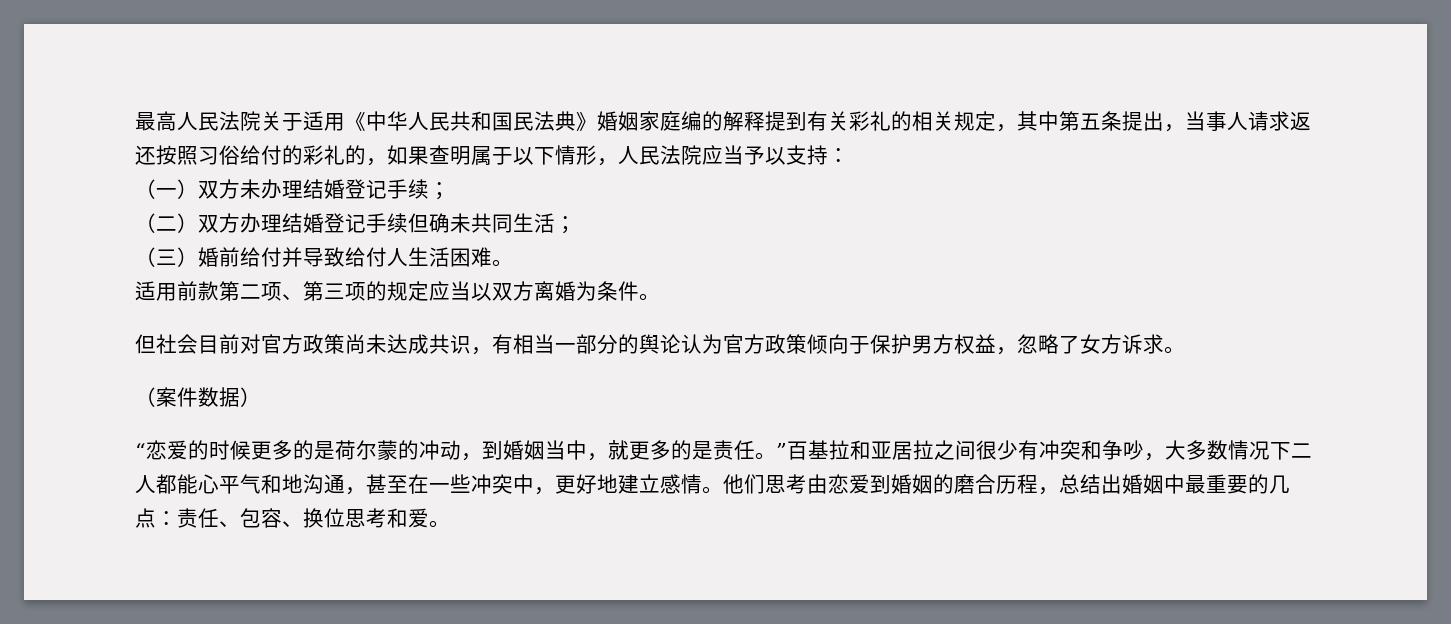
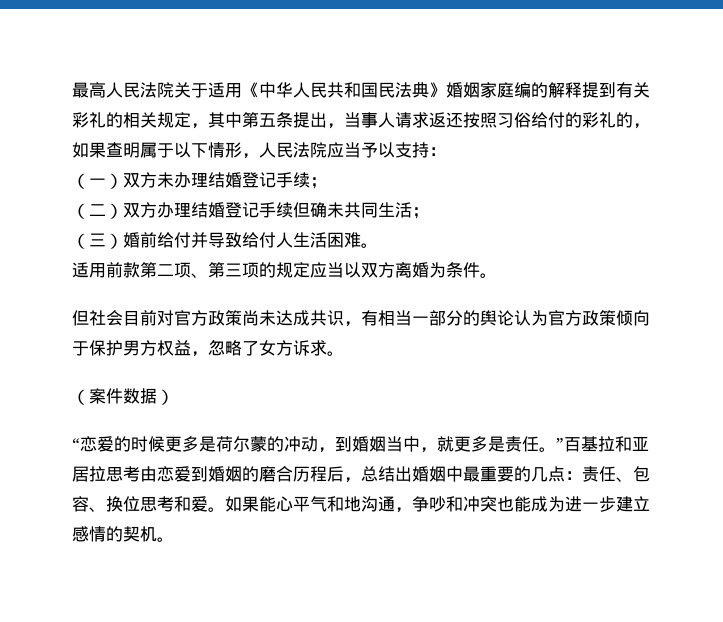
- “恋爱的时候更多的是荷尔蒙的冲动，到婚姻当中，就更多的是责任。”百基拉和亚居拉之间很少有冲突和争吵，大多数情况下二人都能心平气和地沟通，甚至在一些冲突中，更好地建立感情。他们思考由恋爱到婚姻的磨合历程，总结出婚姻中最重要的几点：责任、包容、换位思考和爱。
+ “恋爱的时候更多是荷尔蒙的冲动，到婚姻当中，就更多是责任。”百基拉和亚居拉思考由恋爱到婚姻的磨合历程后，总结出婚姻中最重要的几点：责任、包容、换位思考和爱。
+ 如果能心平气和地沟通，争吵和冲突也能成为进一步建立感情的契机。

